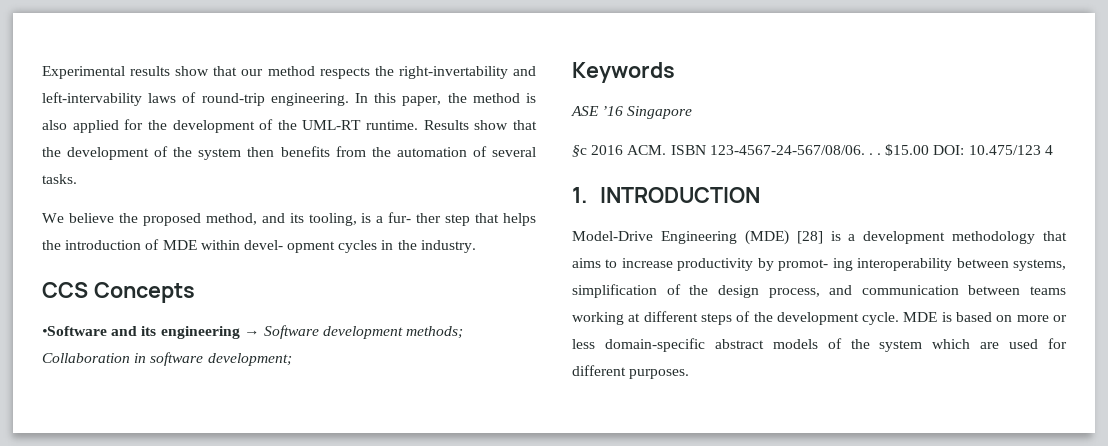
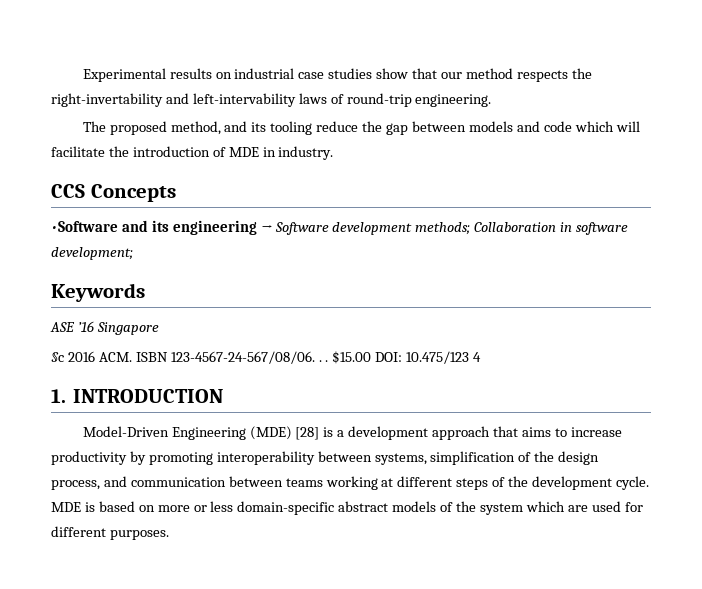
- Experimental results show that our method respects the right-invertability and left-intervability laws of round-trip engineering. In this paper, the method is also applied for the development of the UML-RT runtime. Results show that the development of the system then benefits from the automation of several tasks.
- We believe the proposed method, and its tooling, is a fur- ther step that helps the introduction of MDE within devel- opment cycles in the industry.
+ Experimental results on industrial case studies show that our method respects the right-invertability and left-intervability laws of round-trip engineering.
+ The proposed method, and its tooling reduce the gap between models and code which will facilitate the introduction of MDE in industry.
- Model-Drive Engineering (MDE) [28] is a development methodology that aims to increase productivity by promot- ing interoperability between systems, simplification of the design process, and communication between teams working at different steps of the development cycle.
+ Model-Driven Engineering (MDE) [28] is a development approach that aims to increase productivity by promoting interoperability between systems, simplification of the design process, and communication between teams working at different steps of the development cycle.

